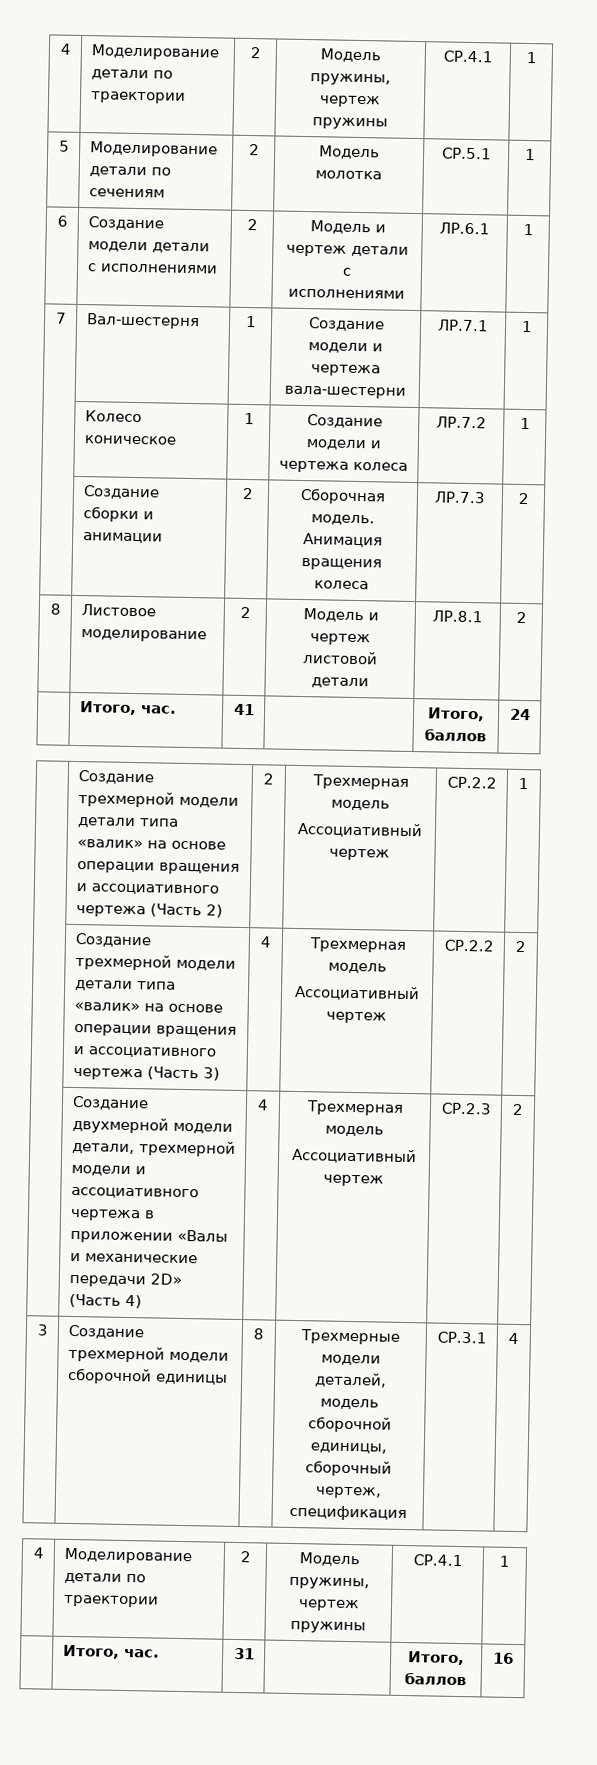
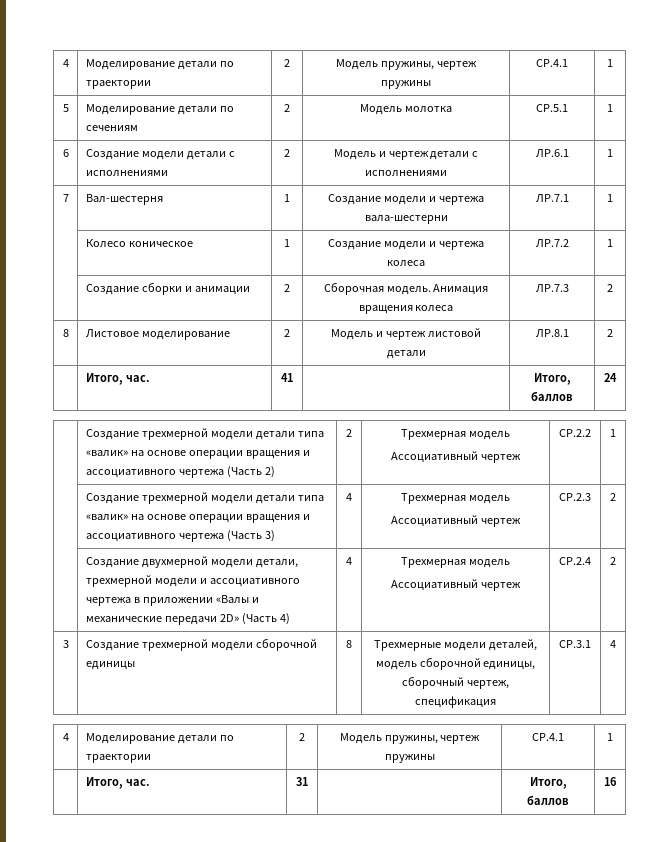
  | Создание трехмерной модели детали типа «валик» на основе операции вращения и ассоциативного чертежа (Часть 3) | 4 | Трехмерная модель
- Ассоциативный чертеж | СР.2.2 | 2
+ Ассоциативный чертеж | СР.2.3 | 2
  | Создание двухмерной модели детали, трехмерной модели и ассоциативного чертежа в приложении «Валы и механические передачи 2D» (Часть 4) | 4 | Трехмерная модель
- Ассоциативный чертеж | СР.2.3 | 2
+ Ассоциативный чертеж | СР.2.4 | 2

